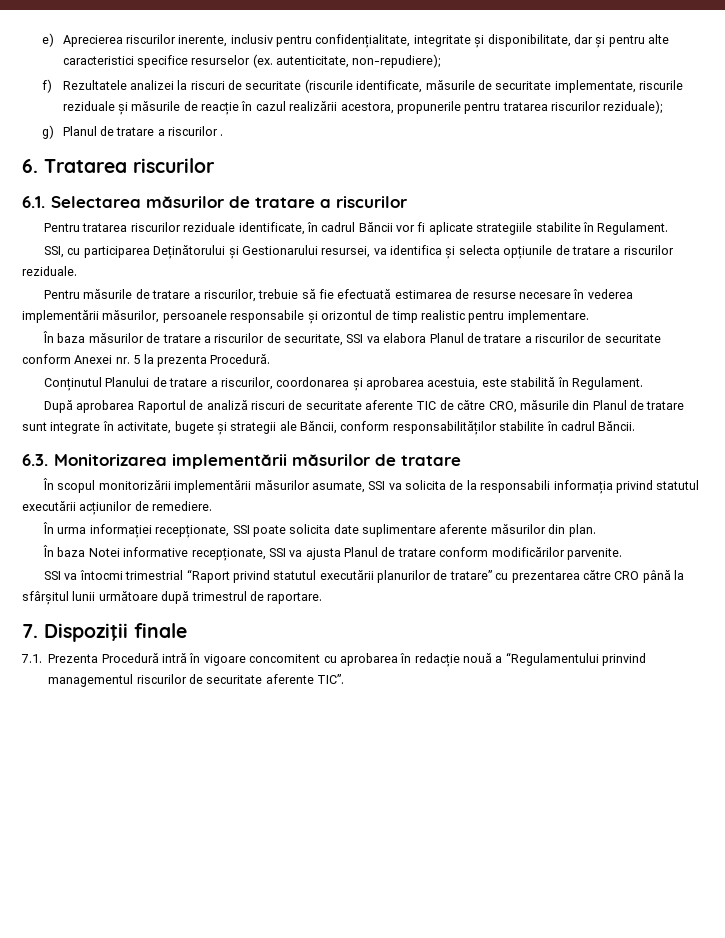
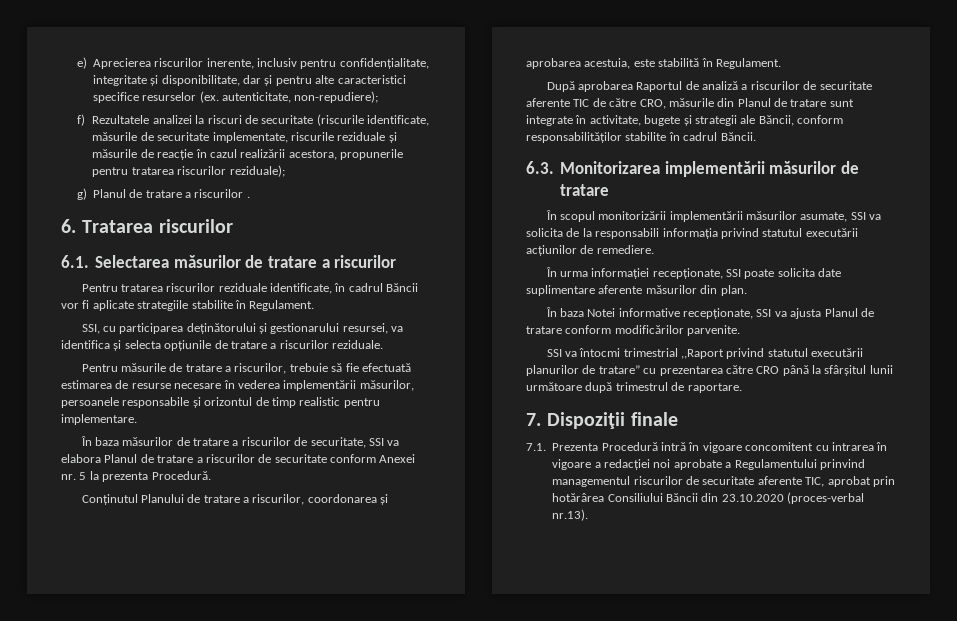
- SSI, cu participarea Deținătorului și Gestionarului resursei, va identifica și selecta opțiunile de tratare a riscurilor reziduale.
+ SSI, cu participarea deținătorului și gestionarului resursei, va identifica și selecta opțiunile de tratare a riscurilor reziduale.
- După aprobarea Raportul de analiză riscuri de securitate aferente TIC de către CRO, măsurile din Planul de tratare sunt integrate în activitate, bugete și strategii ale Băncii, conform responsabilităților stabilite în cadrul Băncii.
+ După aprobarea Raportul de analiză a riscurilor de securitate aferente TIC de către CRO, măsurile din Planul de tratare sunt integrate în activitate, bugete și strategii ale Băncii, conform responsabilităților stabilite în cadrul Băncii.
- SSI va întocmi trimestrial “Raport privind statutul executării planurilor de tratare” cu prezentarea către CRO până la sfârșitul lunii următoare după trimestrul de raportare.
+ SSI va întocmi trimestrial ,,Raport privind statutul executării planurilor de tratare” cu prezentarea către CRO până la sfârșitul lunii următoare după trimestrul de raportare.
- 7.1. Prezenta Procedură intră în vigoare concomitent cu aprobarea în redacție nouă a “Regulamentului prinvind managementul riscurilor de securitate aferente TIC”.
+ 7.1. Prezenta Procedură intră în vigoare concomitent cu intrarea în vigoare a redacției noi aprobate a Regulamentului prinvind managementul riscurilor de securitate aferente TIC, aprobat prin hotărârea Consiliului Băncii din 23.10.2020 (proces-verbal nr.13).

